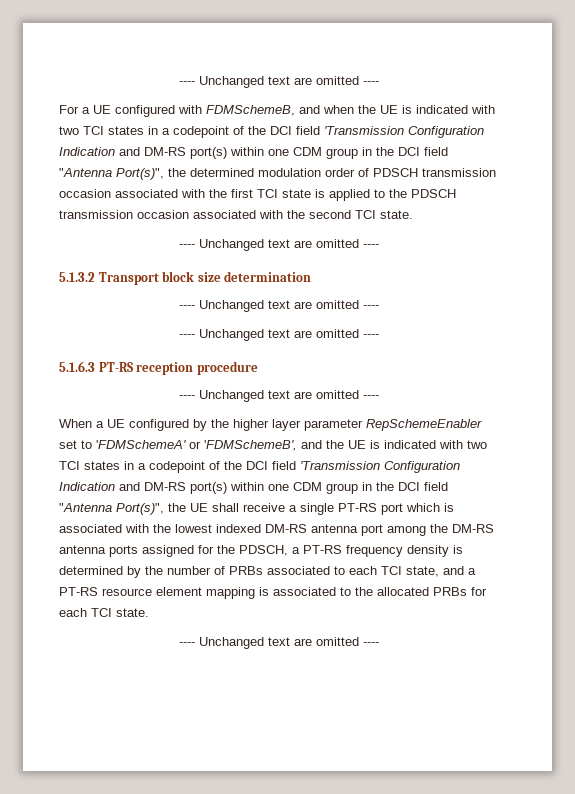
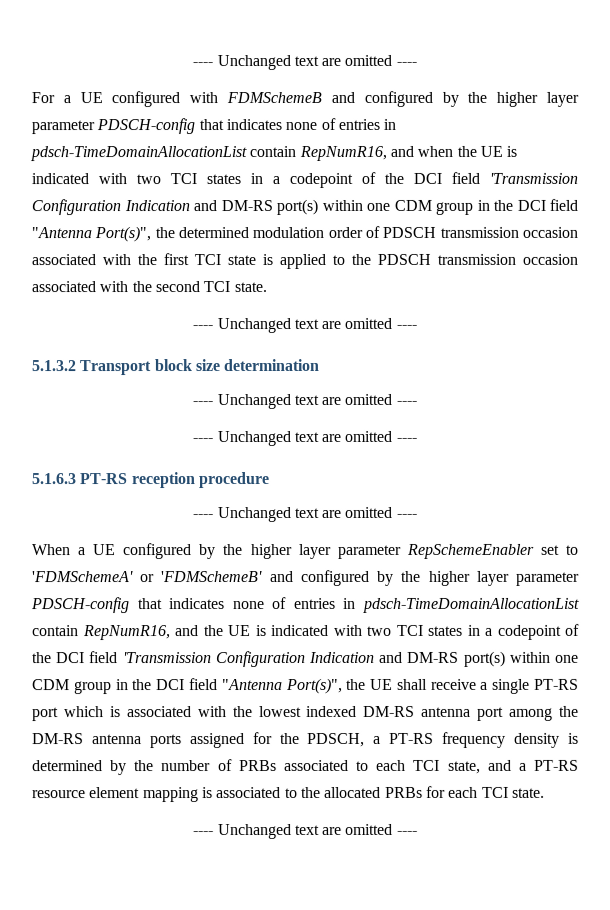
- For a UE configured with FDMSchemeB, and when the UE is indicated with two TCI states in a codepoint of the DCI field 'Transmission Configuration Indication and DM-RS port(s) within one CDM group in the DCI field "Antenna Port(s)", the determined modulation order of PDSCH transmission occasion associated with the first TCI state is applied to the PDSCH transmission occasion associated with the second TCI state.
+ For a UE configured with FDMSchemeB and configured by the higher layer parameter PDSCH-config that indicates none of entries in pdsch-TimeDomainAllocationList contain RepNumR16, and when the UE is indicated with two TCI states in a codepoint of the DCI field 'Transmission Configuration Indication and DM-RS port(s) within one CDM group in the DCI field "Antenna Port(s)", the determined modulation order of PDSCH transmission occasion associated with the first TCI state is applied to the PDSCH transmission occasion associated with the second TCI state.
- When a UE configured by the higher layer parameter RepSchemeEnabler set to 'FDMSchemeA' or 'FDMSchemeB', and the UE is indicated with two TCI states in a codepoint of the DCI field 'Transmission Configuration Indication and DM-RS port(s) within one CDM group in the DCI field "Antenna Port(s)", the UE shall receive a single PT-RS port which is associated with the lowest indexed DM-RS antenna port among the DM-RS antenna ports assigned for the PDSCH, a PT-RS frequency density is determined by the number of PRBs associated to each TCI state, and a PT-RS resource element mapping is associated to the allocated PRBs for each TCI state.
+ When a UE configured by the higher layer parameter RepSchemeEnabler set to 'FDMSchemeA' or 'FDMSchemeB' and configured by the higher layer parameter PDSCH-config that indicates none of entries in pdsch-TimeDomainAllocationList contain RepNumR16, and the UE is indicated with two TCI states in a codepoint of the DCI field 'Transmission Configuration Indication and DM-RS port(s) within one CDM group in the DCI field "Antenna Port(s)", the UE shall receive a single PT-RS port which is associated with the lowest indexed DM-RS antenna port among the DM-RS antenna ports assigned for the PDSCH, a PT-RS frequency density is determined by the number of PRBs associated to each TCI state, and a PT-RS resource element mapping is associated to the allocated PRBs for each TCI state.

